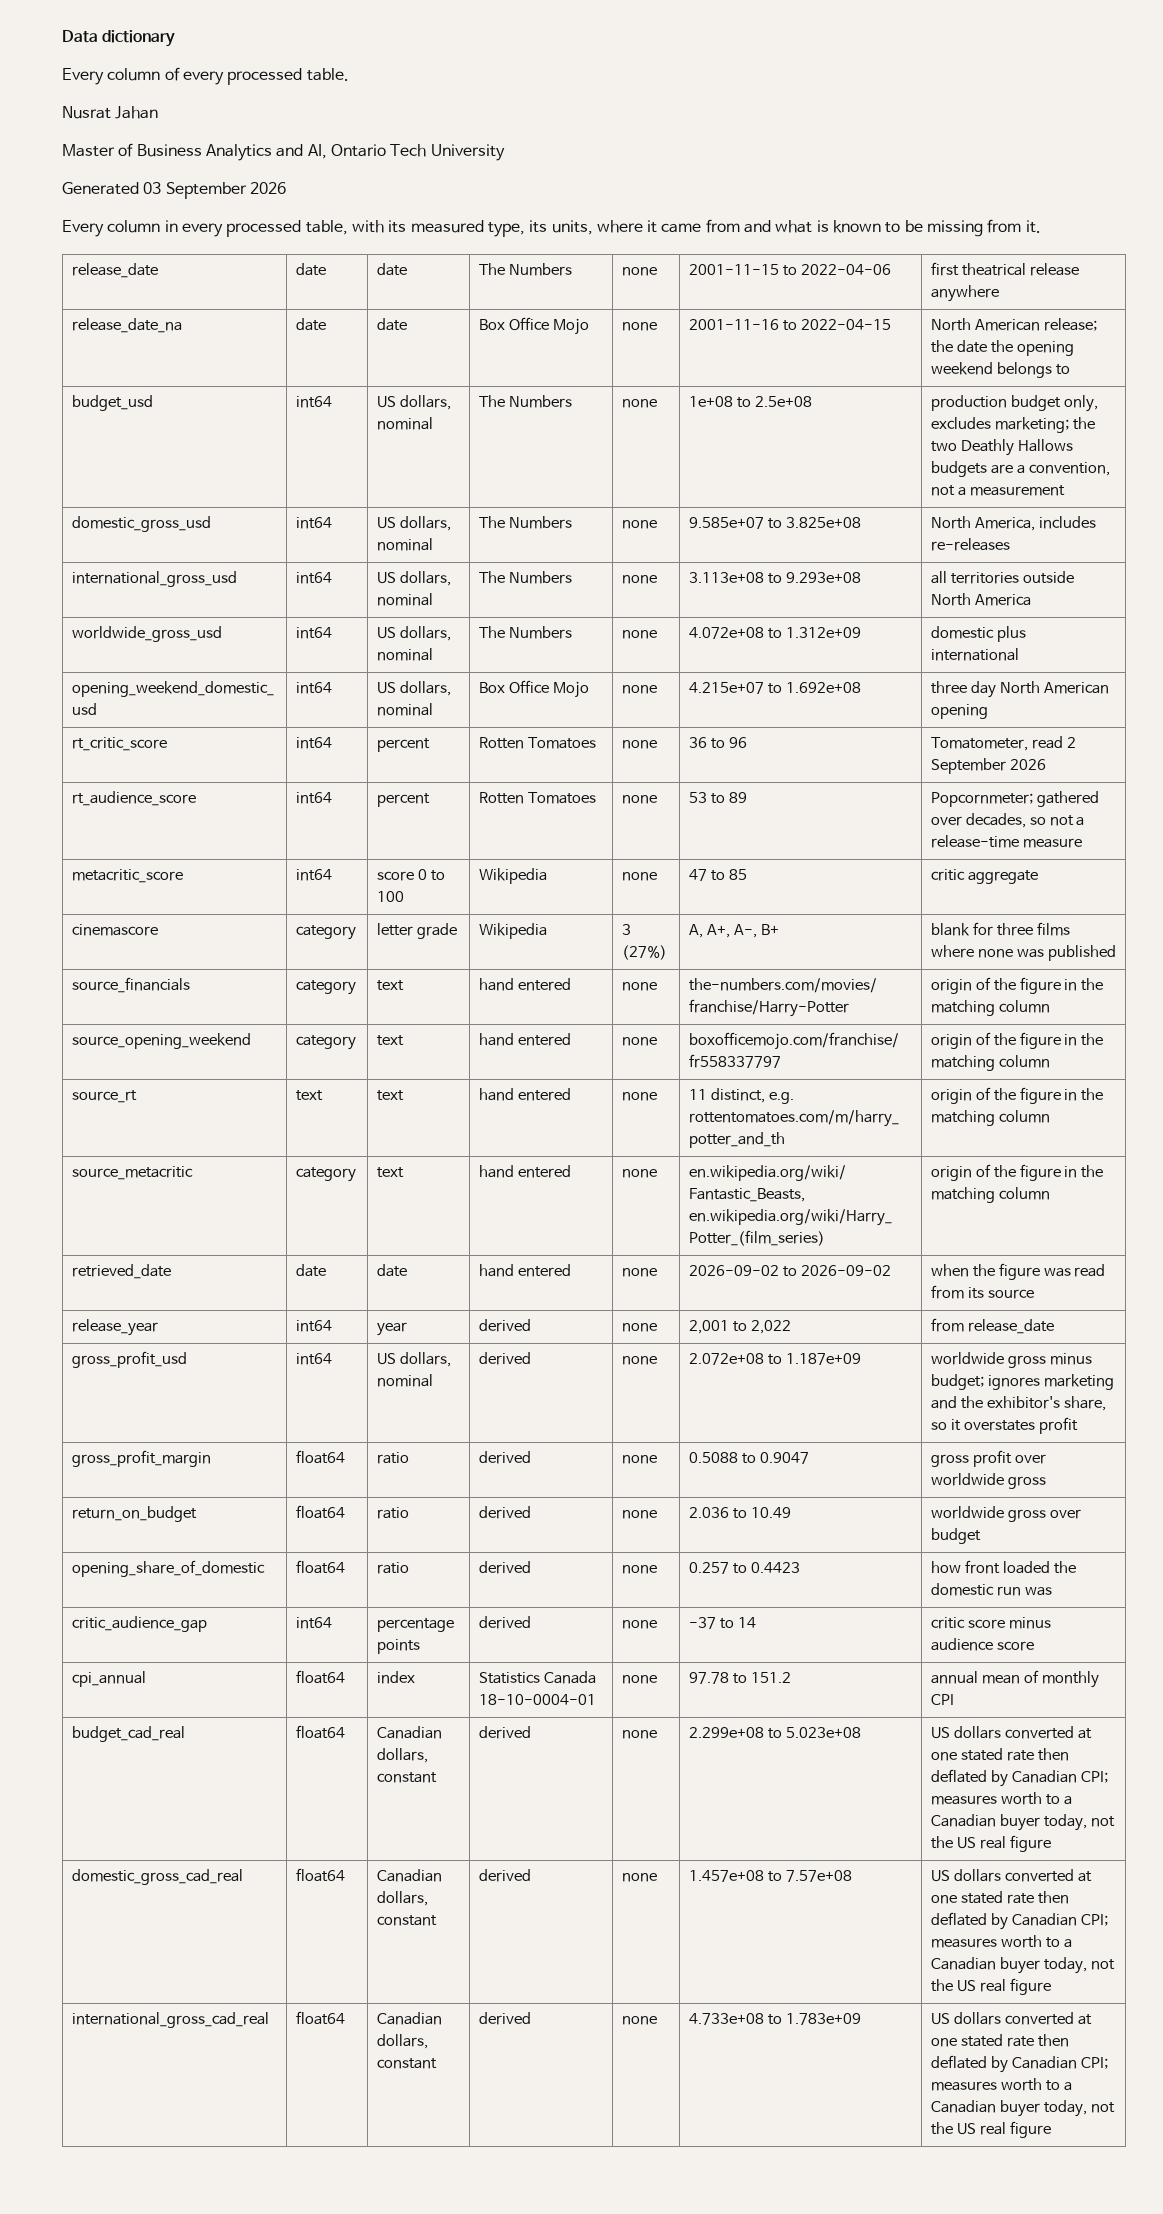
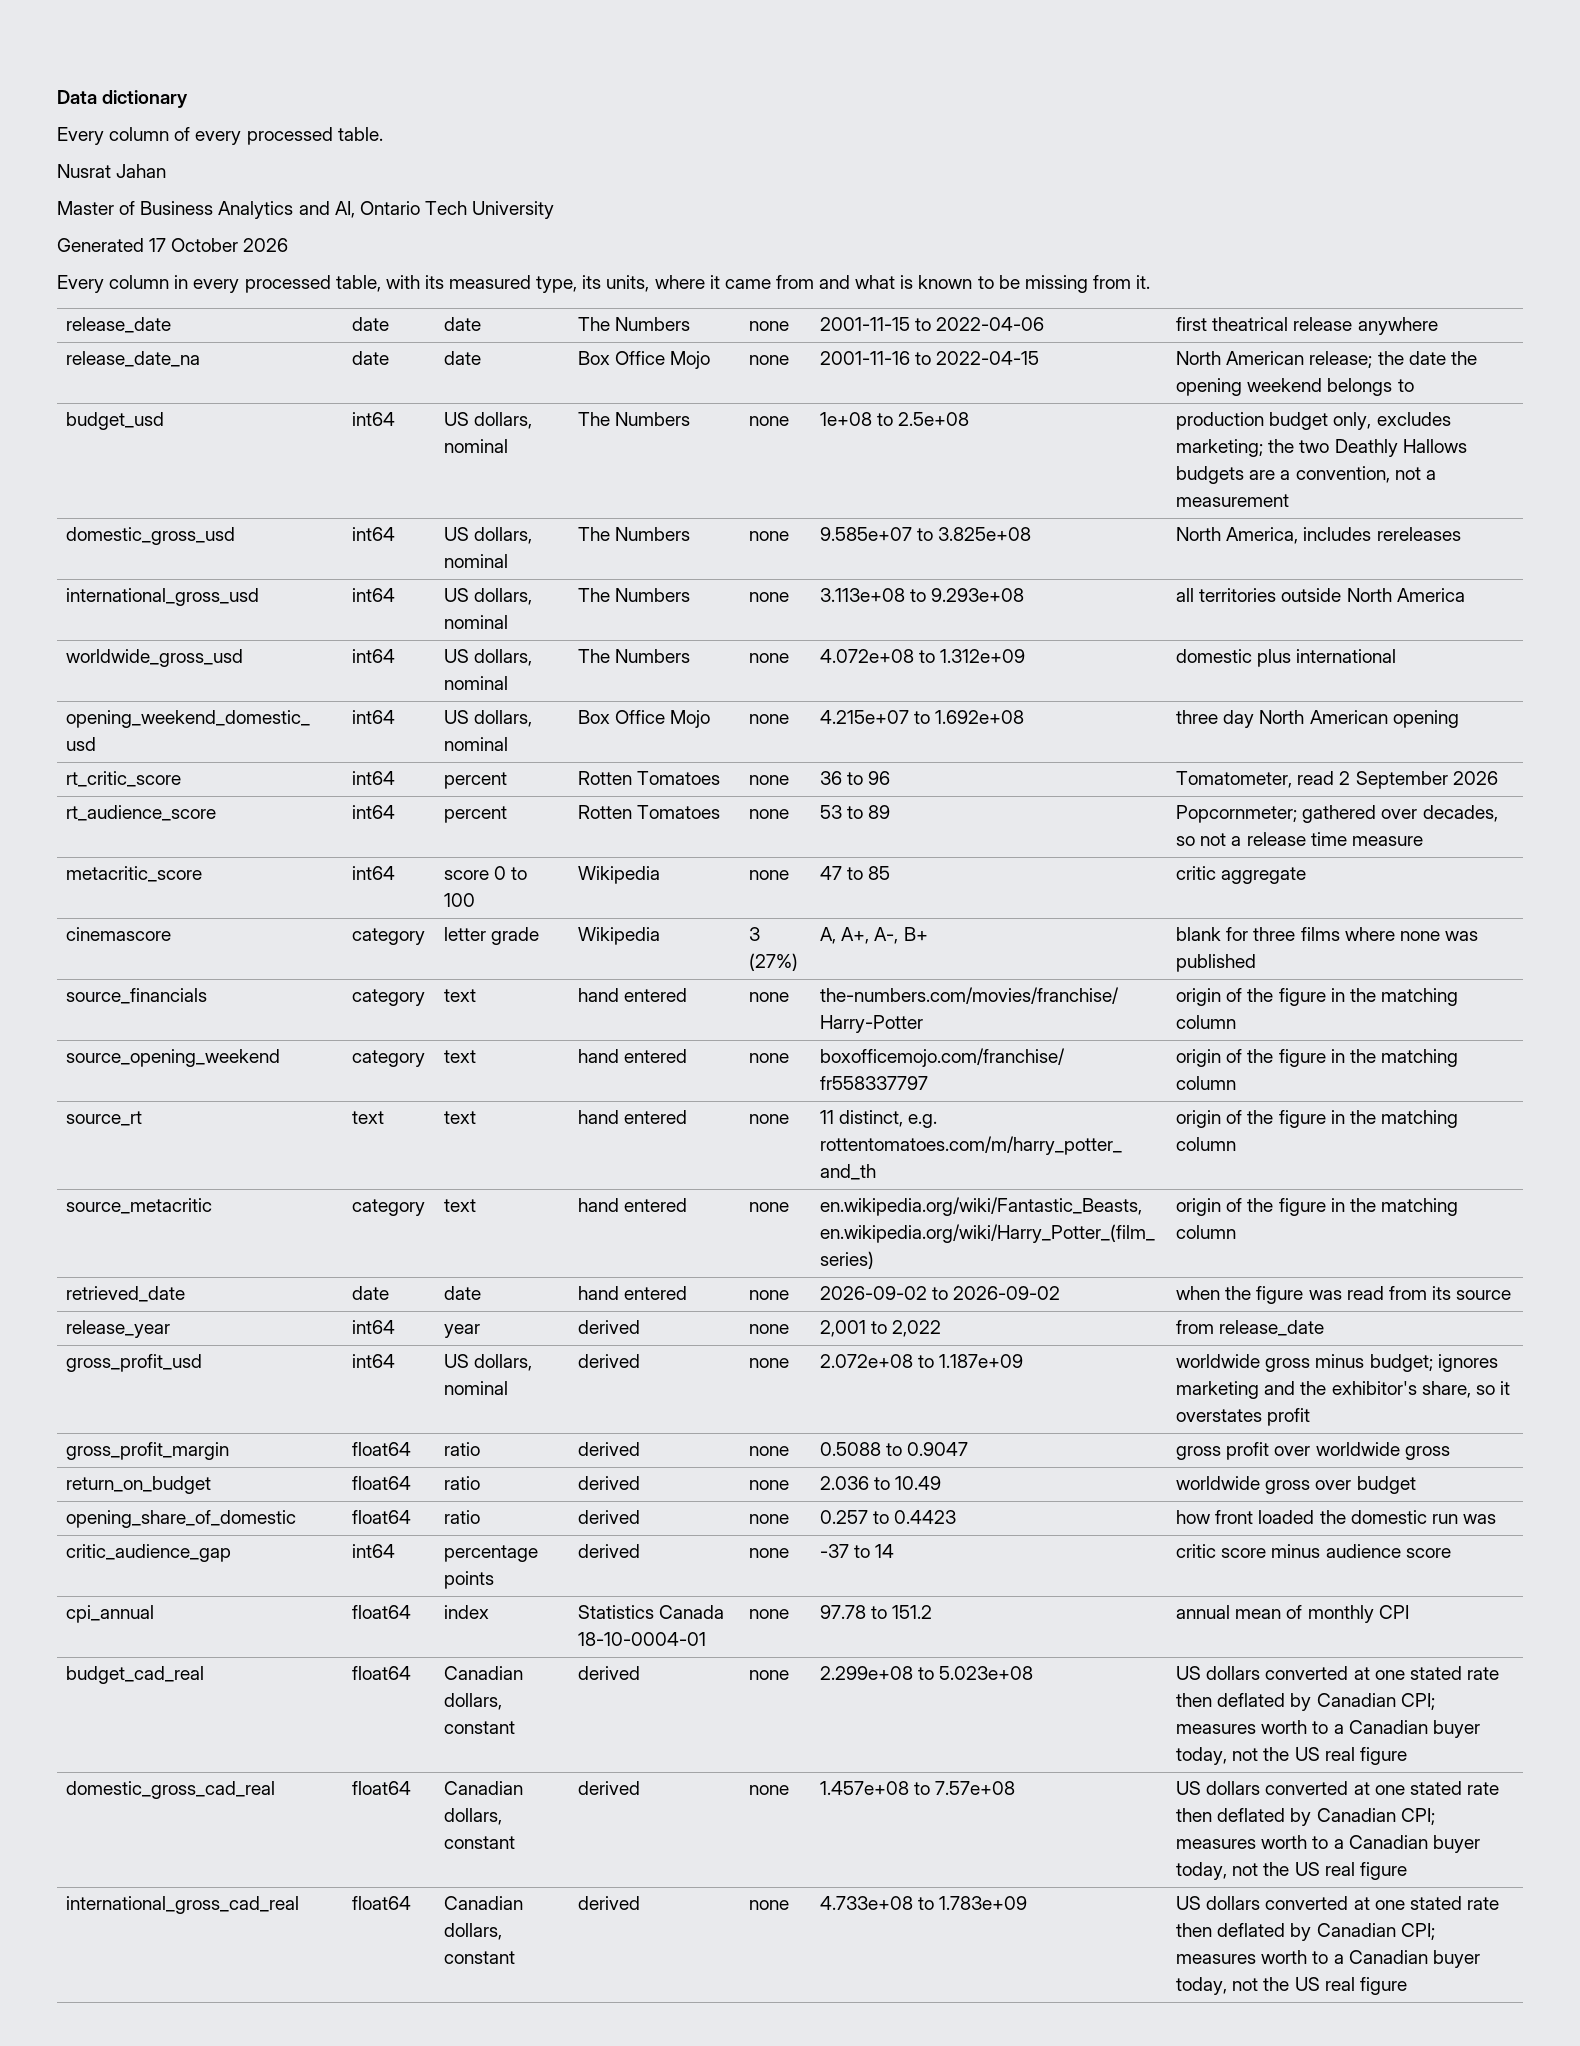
- Generated 03 September 2026
+ Generated 17 October 2026
- domestic_gross_usd | int64 | US dollars, nominal | The Numbers | none | 9.585e+07 to 3.825e+08 | North America, includes re-releases
+ domestic_gross_usd | int64 | US dollars, nominal | The Numbers | none | 9.585e+07 to 3.825e+08 | North America, includes rereleases
- rt_audience_score | int64 | percent | Rotten Tomatoes | none | 53 to 89 | Popcornmeter; gathered over decades, so not a release-time measure
+ rt_audience_score | int64 | percent | Rotten Tomatoes | none | 53 to 89 | Popcornmeter; gathered over decades, so not a release time measure

